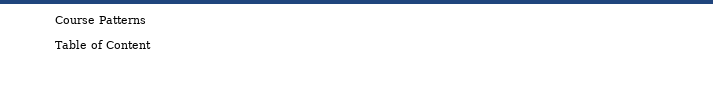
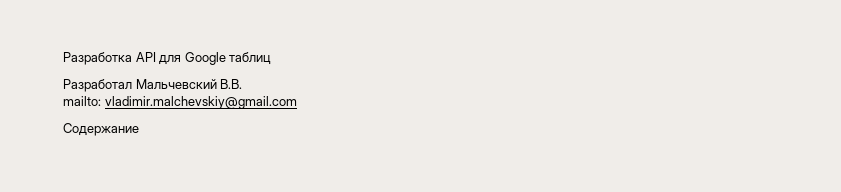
- Course Patterns
- Table of Content
+ Разработка API для Google таблиц
+ Разработал Мальчевский В.В.
+ mailto: vladimir.malchevskiy@gmail.com
+ Содержание

